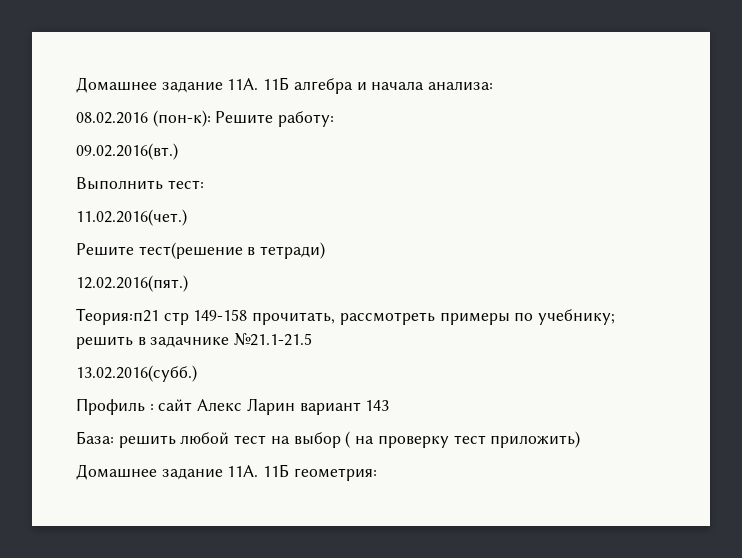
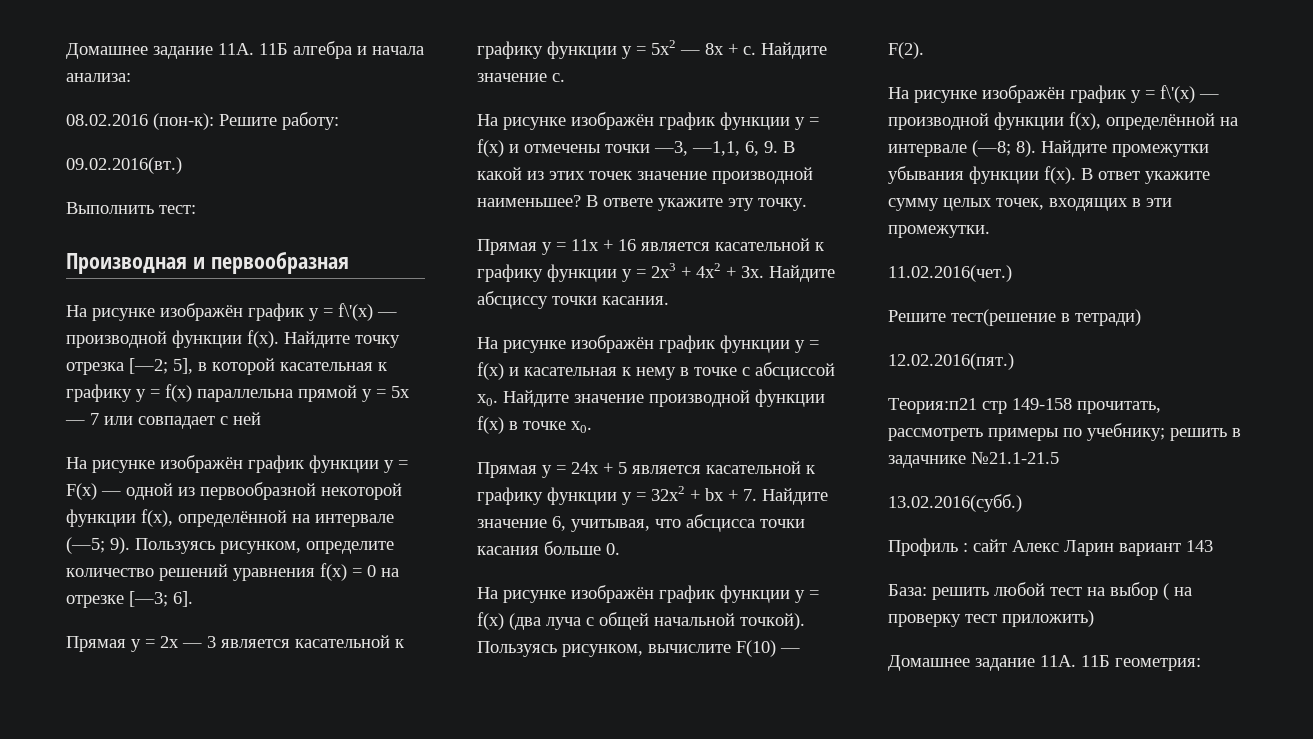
+ Производная и первообразная
+ На рисунке изображён график у = f\'(x) — производной функции f(x). Найдите точку отрезка [—2; 5], в которой касательная к графику у = f(x) параллельна прямой у = 5х — 7 или совпадает с ней
+ На рисунке изображён график функции у = F(x) — одной из первообразной некоторой функции f(x), определённой на интервале (—5; 9). Пользуясь рисунком, определите количество решений уравнения f(x) = 0 на отрезке [—3; 6].
+ Прямая у = 2х — 3 является касательной к графику функции у = 5х2 — 8х + с. Найдите значение с.
+ На рисунке изображён график функции у = f(x) и отмечены точки —3, —1,1, 6, 9. В какой из этих точек значение производной наименьшее? В ответе укажите эту точку.
+ Прямая у = 11x + 16 является касательной к графику функции у = 2х3 + 4х2 + Зх. Найдите абсциссу точки касания.
+ На рисунке изображён график функции у = f(x) и касательная к нему в точке с абсциссой x0. Найдите значение производной функции f(x) в точке x0.
+ Прямая у = 24х + 5 является касательной к графику функции у = 32х2 + bх + 7. Найдите значение 6, учитывая, что абсцисса точки касания больше 0.
+ На рисунке изображён график функции у = f(x) (два луча с общей начальной точкой). Пользуясь рисунком, вычислите F(10) — F(2).
+ На рисунке изображён график у = f\'(x) — производной функции f(x), определённой на интервале (—8; 8). Найдите промежутки убывания функции f(x). В ответ укажите сумму целых точек, входящих в эти промежутки.

